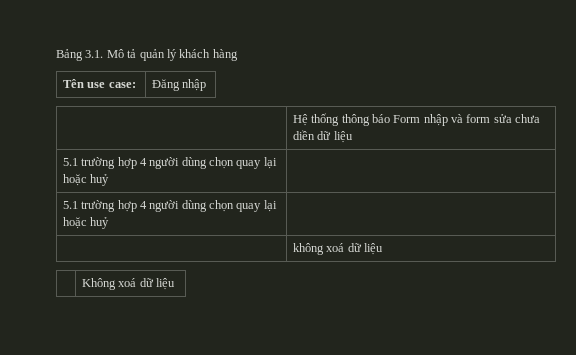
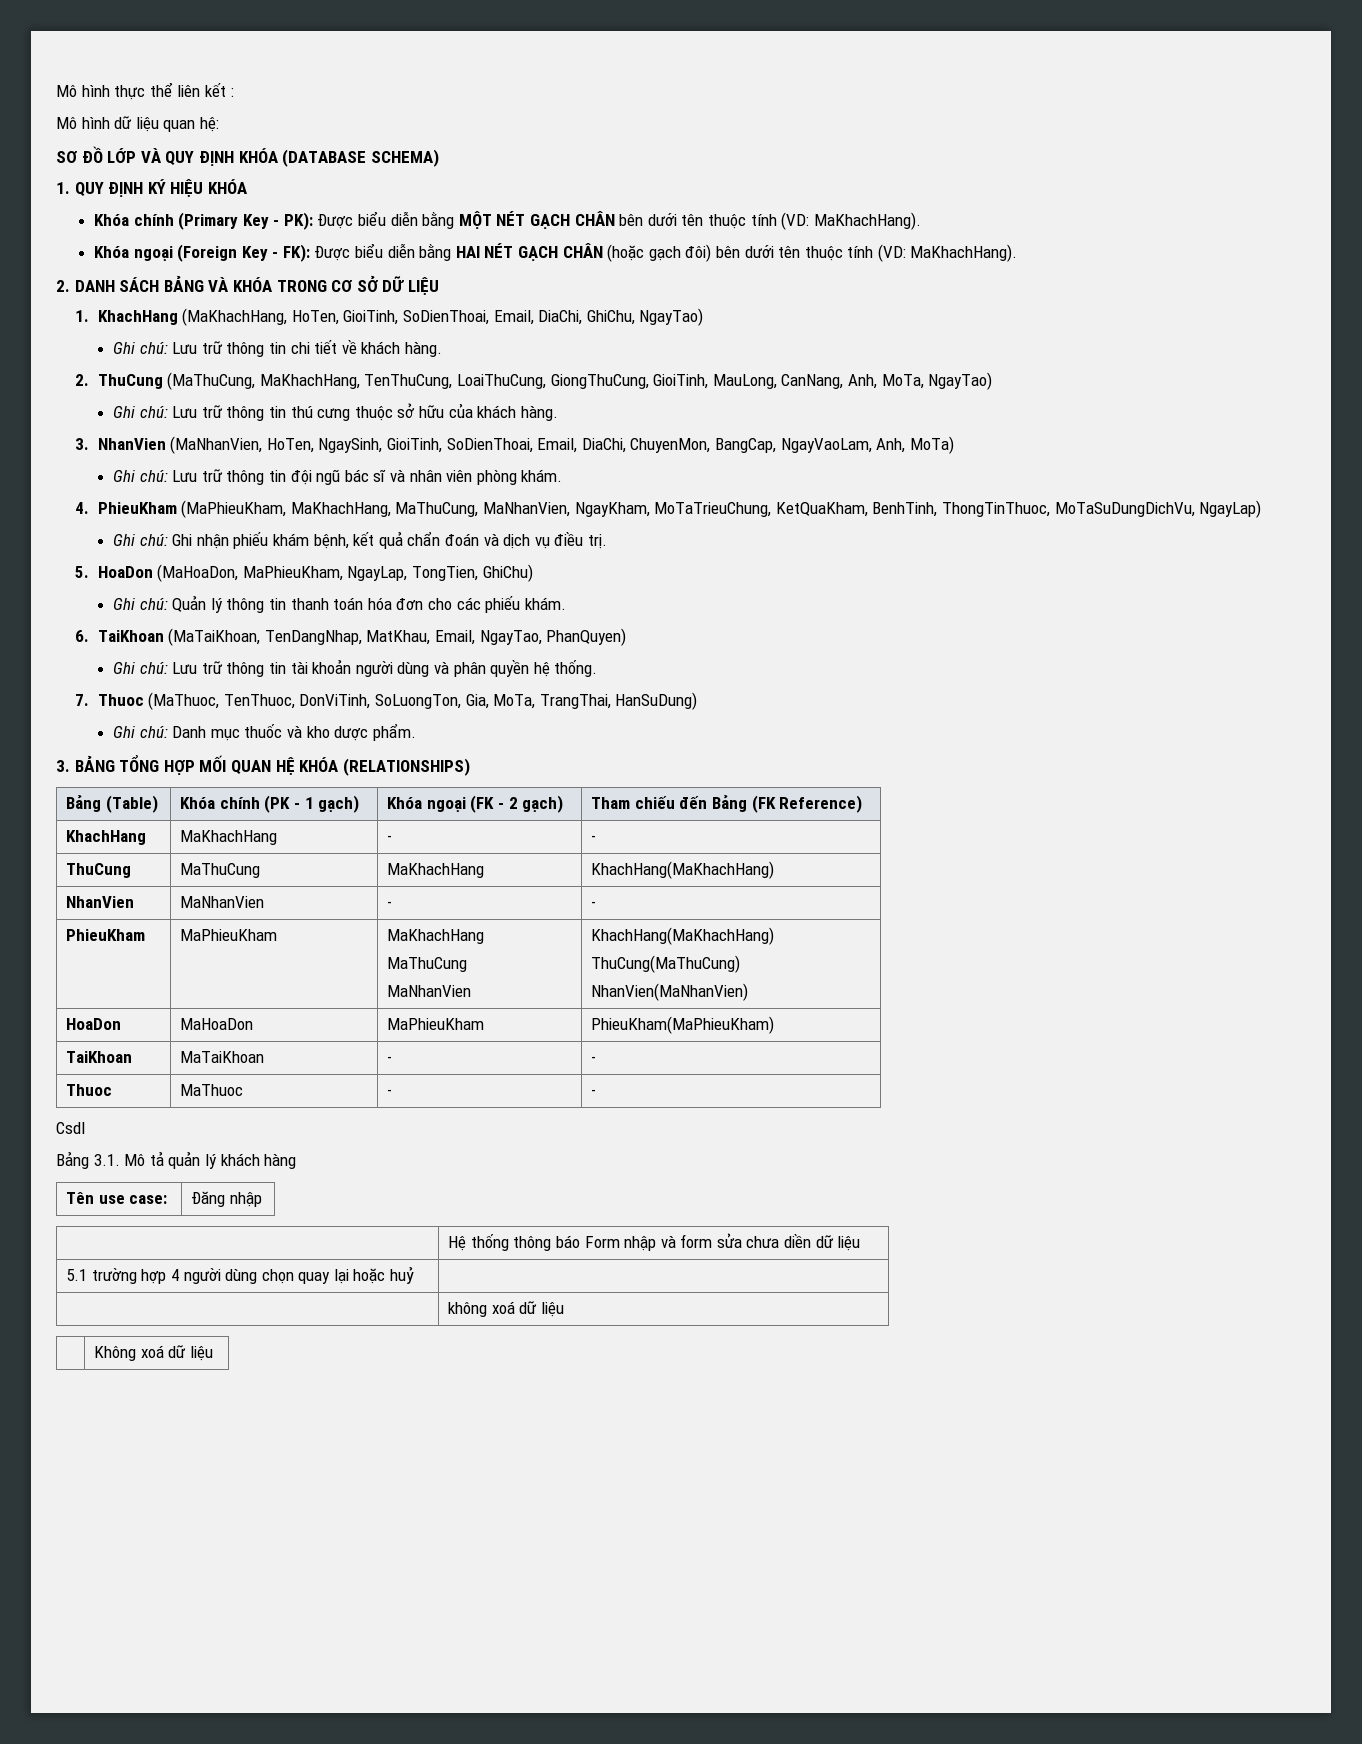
+ Mô hình thực thể liên kết :
+ Mô hình dữ liệu quan hệ:
+ SƠ ĐỒ LỚP VÀ QUY ĐỊNH KHÓA (DATABASE SCHEMA)
+ 1. QUY ĐỊNH KÝ HIỆU KHÓA
+ Khóa chính (Primary Key - PK): Được biểu diễn bằng MỘT NÉT GẠCH CHÂN bên dưới tên thuộc tính (VD: MaKhachHang).
+ Khóa ngoại (Foreign Key - FK): Được biểu diễn bằng HAI NÉT GẠCH CHÂN (hoặc gạch đôi) bên dưới tên thuộc tính (VD: MaKhachHang).
+ 2. DANH SÁCH BẢNG VÀ KHÓA TRONG CƠ SỞ DỮ LIỆU
+ 1. KhachHang (MaKhachHang, HoTen, GioiTinh, SoDienThoai, Email, DiaChi, GhiChu, NgayTao)
+ Ghi chú: Lưu trữ thông tin chi tiết về khách hàng.
+ 2. ThuCung (MaThuCung, MaKhachHang, TenThuCung, LoaiThuCung, GiongThuCung, GioiTinh, MauLong, CanNang, Anh, MoTa, NgayTao)
+ Ghi chú: Lưu trữ thông tin thú cưng thuộc sở hữu của khách hàng.
+ 3. NhanVien (MaNhanVien, HoTen, NgaySinh, GioiTinh, SoDienThoai, Email, DiaChi, ChuyenMon, BangCap, NgayVaoLam, Anh, MoTa)
+ Ghi chú: Lưu trữ thông tin đội ngũ bác sĩ và nhân viên phòng khám.
+ 4. PhieuKham (MaPhieuKham, MaKhachHang, MaThuCung, MaNhanVien, NgayKham, MoTaTrieuChung, KetQuaKham, BenhTinh, ThongTinThuoc, MoTaSuDungDichVu, NgayLap)
+ Ghi chú: Ghi nhận phiếu khám bệnh, kết quả chẩn đoán và dịch vụ điều trị.
+ 5. HoaDon (MaHoaDon, MaPhieuKham, NgayLap, TongTien, GhiChu)
+ Ghi chú: Quản lý thông tin thanh toán hóa đơn cho các phiếu khám.
+ 6. TaiKhoan (MaTaiKhoan, TenDangNhap, MatKhau, Email, NgayTao, PhanQuyen)
+ Ghi chú: Lưu trữ thông tin tài khoản người dùng và phân quyền hệ thống.
+ 7. Thuoc (MaThuoc, TenThuoc, DonViTinh, SoLuongTon, Gia, MoTa, TrangThai, HanSuDung)
+ Ghi chú: Danh mục thuốc và kho dược phẩm.
+ 3. BẢNG TỔNG HỢP MỐI QUAN HỆ KHÓA (RELATIONSHIPS)
+ Bảng (Table) | Khóa chính (PK - 1 gạch) | Khóa ngoại (FK - 2 gạch) | Tham chiếu đến Bảng (FK Reference)
+ KhachHang | MaKhachHang | - | -
+ ThuCung | MaThuCung | MaKhachHang | KhachHang(MaKhachHang)
+ NhanVien | MaNhanVien | - | -
+ PhieuKham | MaPhieuKham | MaKhachHang
+ MaThuCung
+ MaNhanVien | KhachHang(MaKhachHang)
+ ThuCung(MaThuCung)
+ NhanVien(MaNhanVien)
+ HoaDon | MaHoaDon | MaPhieuKham | PhieuKham(MaPhieuKham)
+ TaiKhoan | MaTaiKhoan | - | -
+ Thuoc | MaThuoc | - | -
+ Csdl
  | Hệ thống thông báo Form nhập và form sửa chưa diền dữ liệu
- 5.1 trường hợp 4 người dùng chọn quay lại hoặc huỷ |

